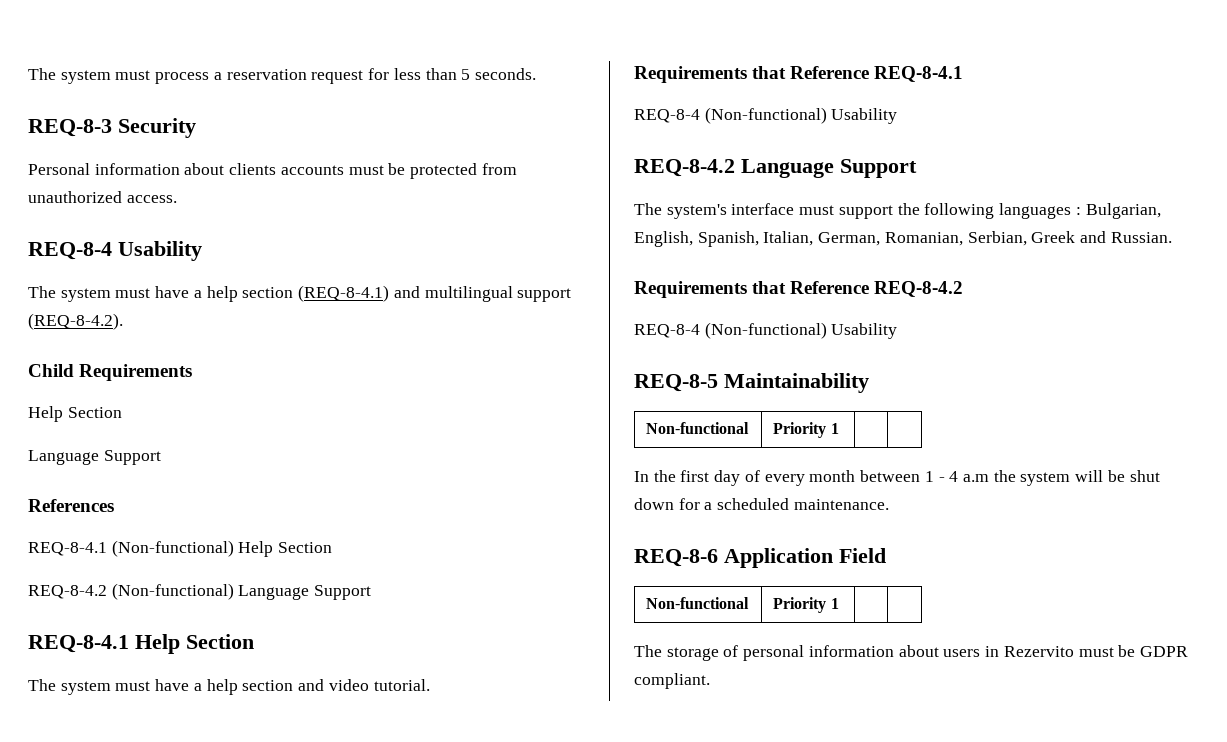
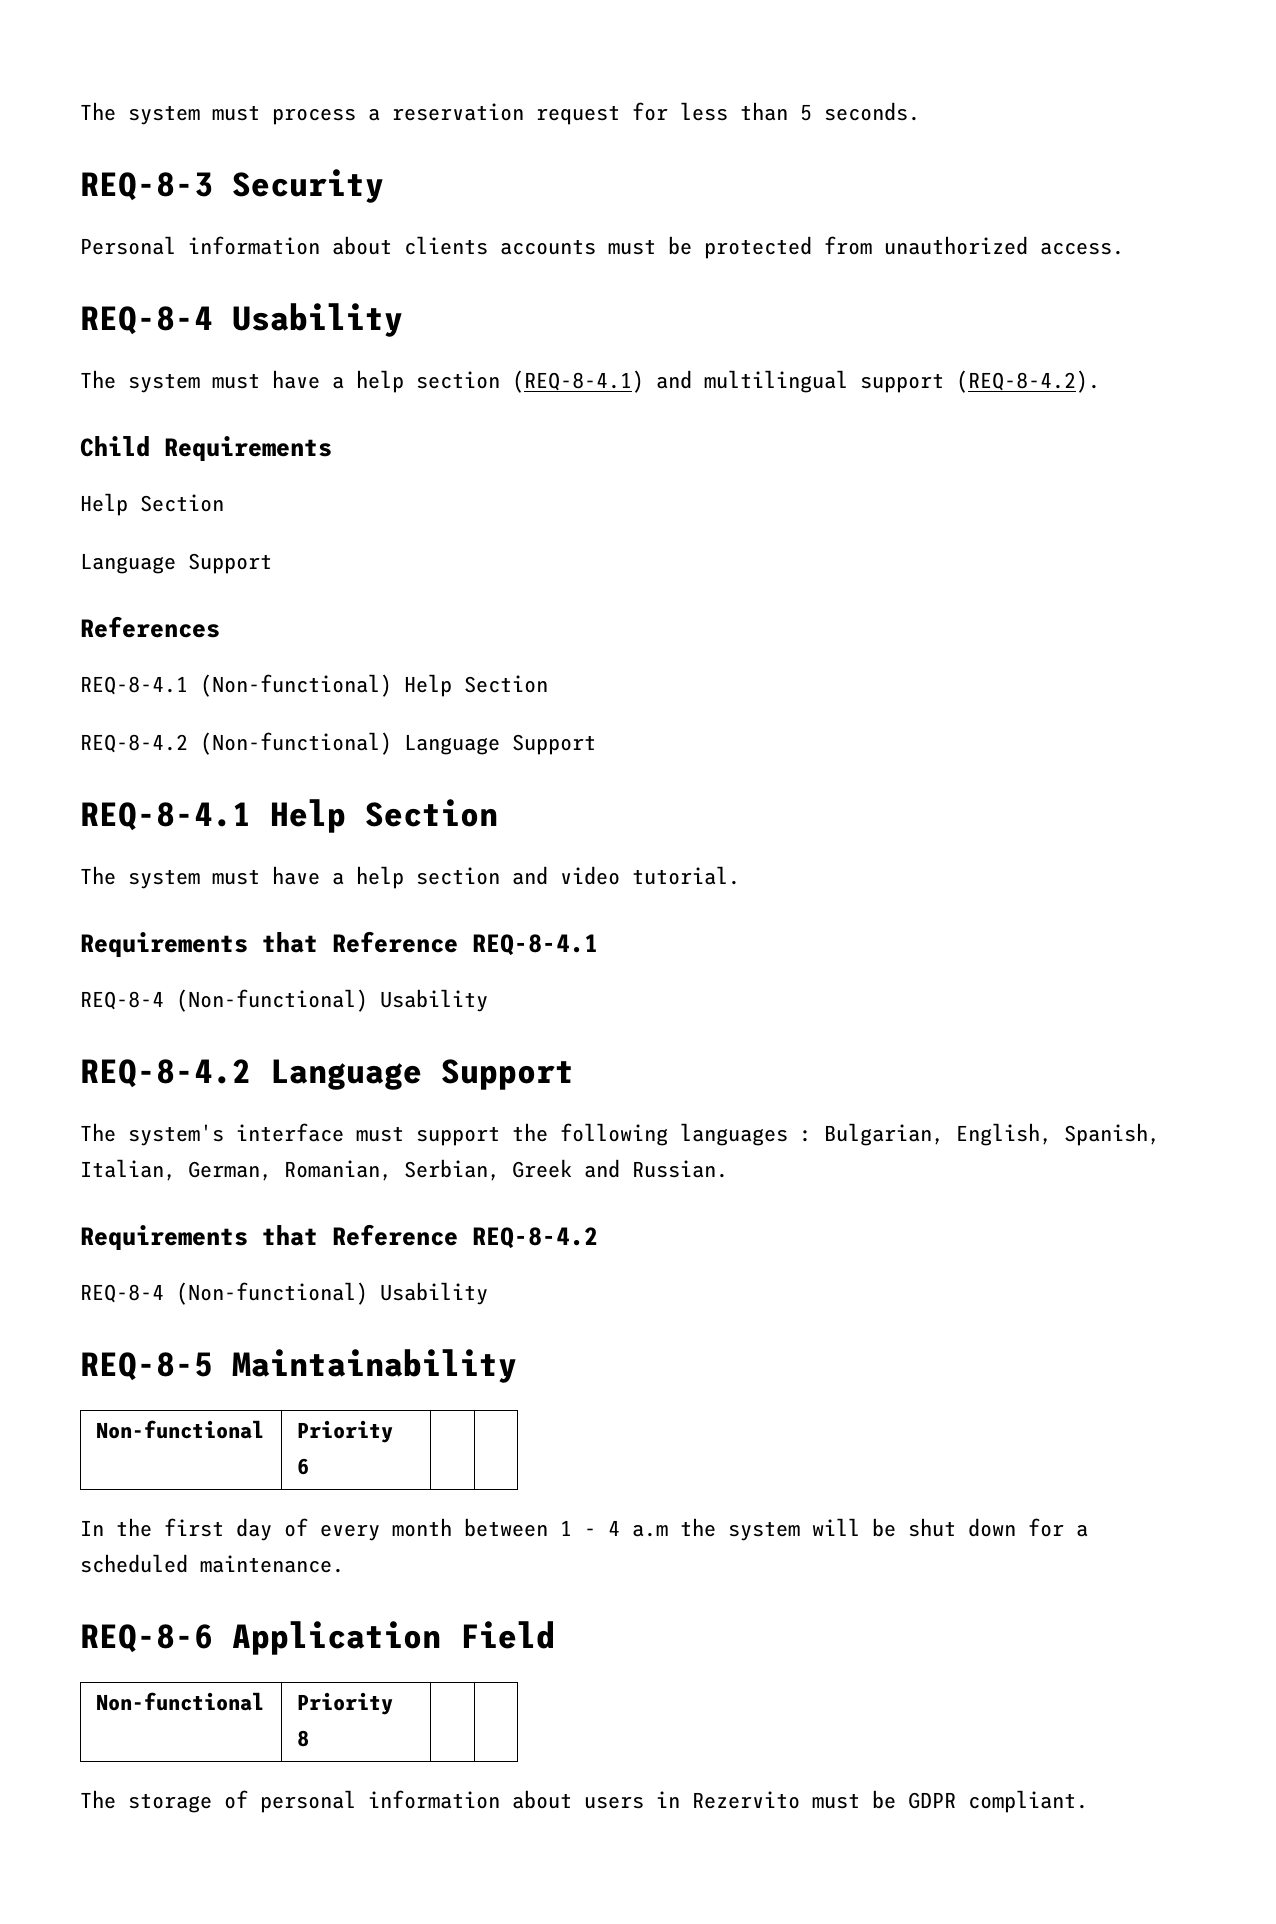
  REQ-8-5 Maintainability
- Non-functional | Priority 1 | |
+ Non-functional | Priority 6 | |
  REQ-8-6 Application Field
- Non-functional | Priority 1 | |
+ Non-functional | Priority 8 | |

